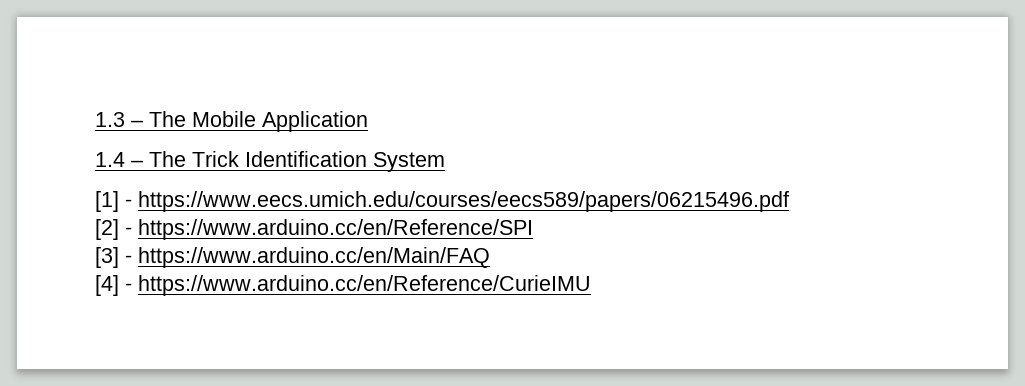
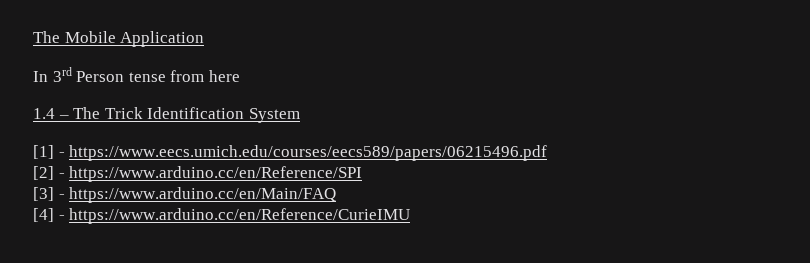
- 1.3 – The Mobile Application
+ The Mobile Application
+ In 3rd Person tense from here

